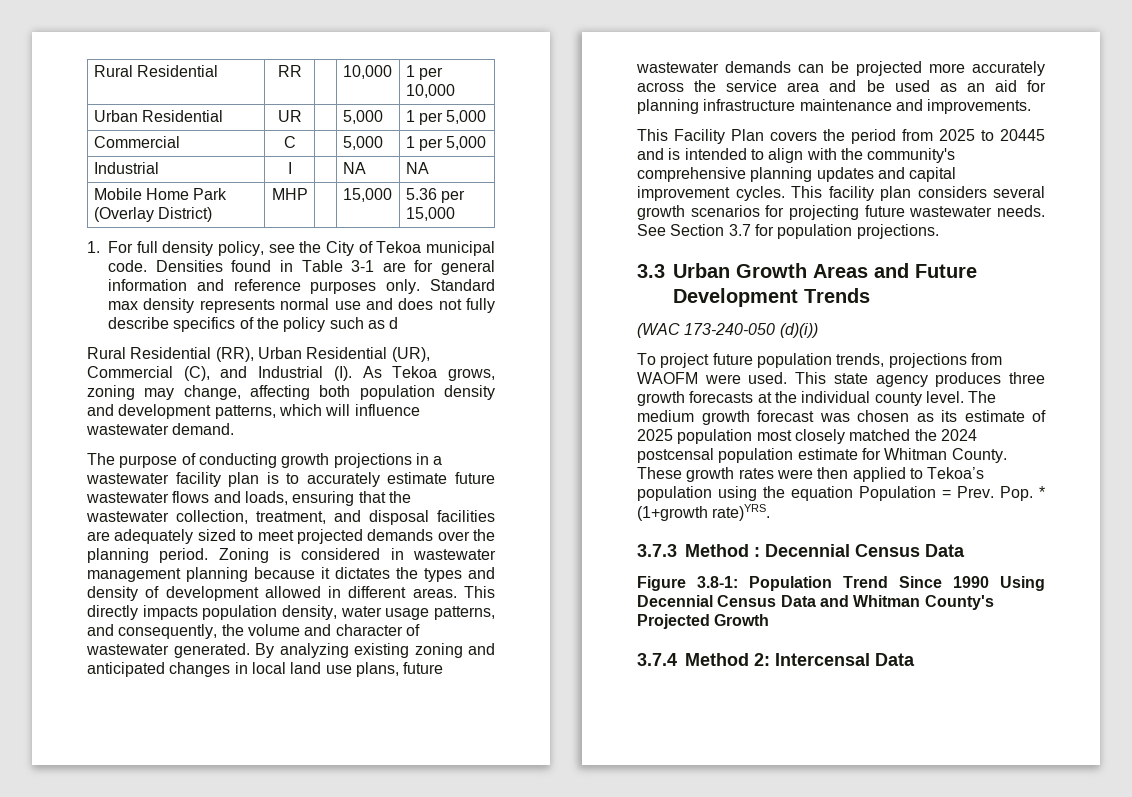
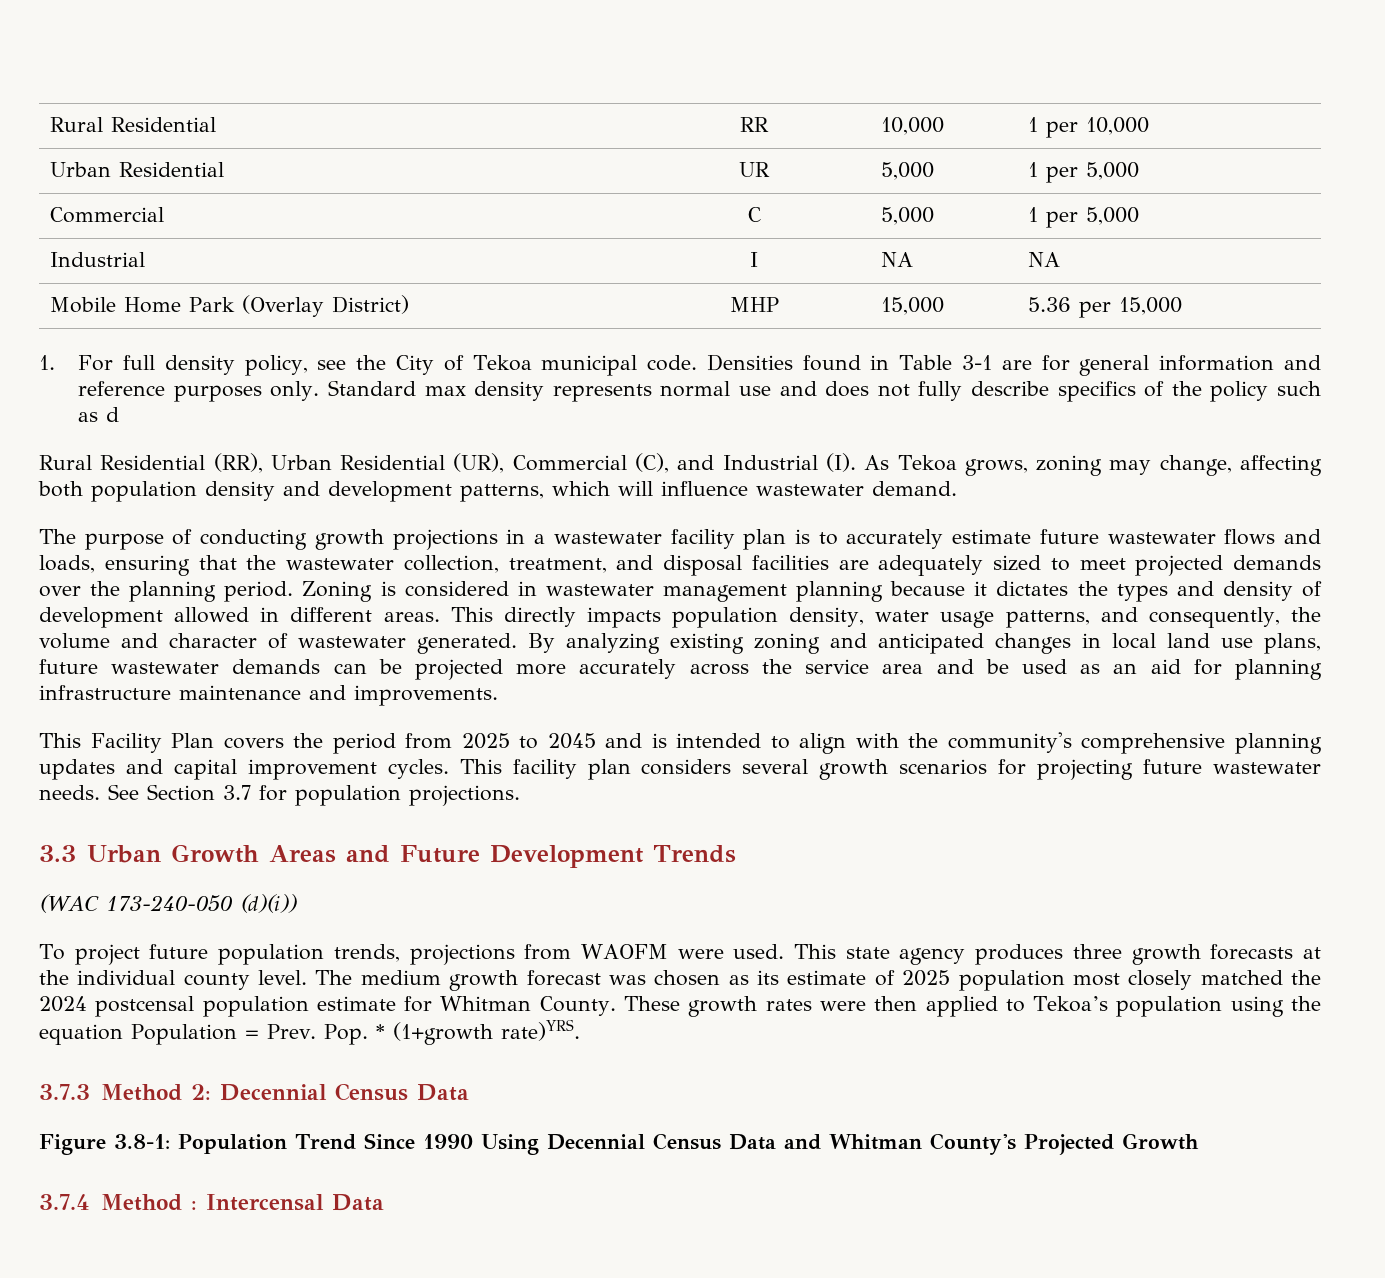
- This Facility Plan covers the period from 2025 to 20445 and is intended to align with the community's comprehensive planning updates and capital improvement cycles.
+ This Facility Plan covers the period from 2025 to 2045 and is intended to align with the community's comprehensive planning updates and capital improvement cycles.
- 3.7.3 Method : Decennial Census Data
+ 3.7.3 Method 2: Decennial Census Data
- 3.7.4 Method 2: Intercensal Data
+ 3.7.4 Method : Intercensal Data

